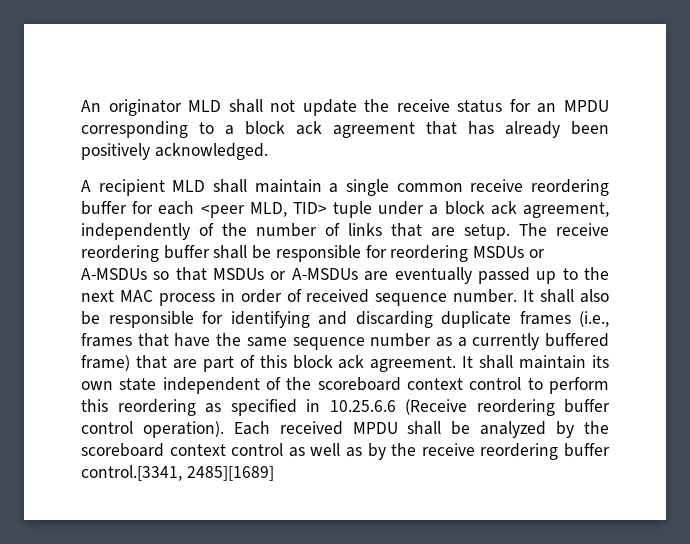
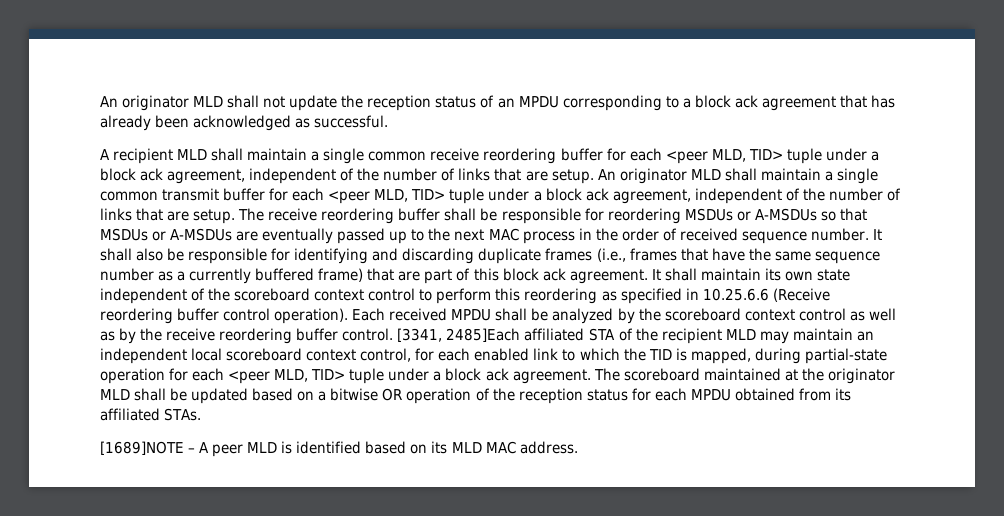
- An originator MLD shall not update the receive status for an MPDU corresponding to a block ack agreement that has already been positively acknowledged.
+ An originator MLD shall not update the reception status of an MPDU corresponding to a block ack agreement that has already been acknowledged as successful.
- A recipient MLD shall maintain a single common receive reordering buffer for each <peer MLD, TID> tuple under a block ack agreement, independently of the number of links that are setup.
+ A recipient MLD shall maintain a single common receive reordering buffer for each <peer MLD, TID> tuple under a block ack agreement, independent of the number of links that are setup. An originator MLD shall maintain a single common transmit buffer for each <peer MLD, TID> tuple under a block ack agreement, independent of the number of links that are setup.
- The receive reordering buffer shall be responsible for reordering MSDUs or A-MSDUs so that MSDUs or A-MSDUs are eventually passed up to the next MAC process in order of received sequence number.
+ The receive reordering buffer shall be responsible for reordering MSDUs or A-MSDUs so that MSDUs or A-MSDUs are eventually passed up to the next MAC process in the order of received sequence number.
- Each received MPDU shall be analyzed by the scoreboard context control as well as by the receive reordering buffer control.[3341, 2485][1689]
+ Each received MPDU shall be analyzed by the scoreboard context control as well as by the receive reordering buffer control. [3341, 2485]Each affiliated STA of the recipient MLD may maintain an independent local scoreboard context control, for each enabled link to which the TID is mapped, during partial-state operation for each <peer MLD, TID> tuple under a block ack agreement. The scoreboard maintained at the originator MLD shall be updated based on a bitwise OR operation of the reception status for each MPDU obtained from its affiliated STAs.
+ [1689]NOTE – A peer MLD is identified based on its MLD MAC address.

